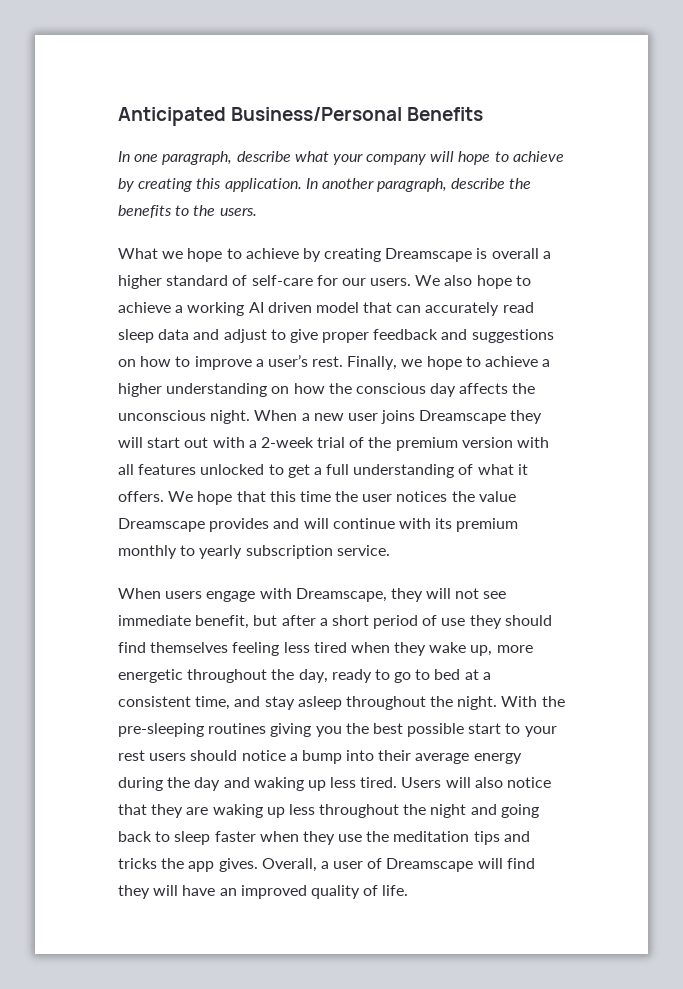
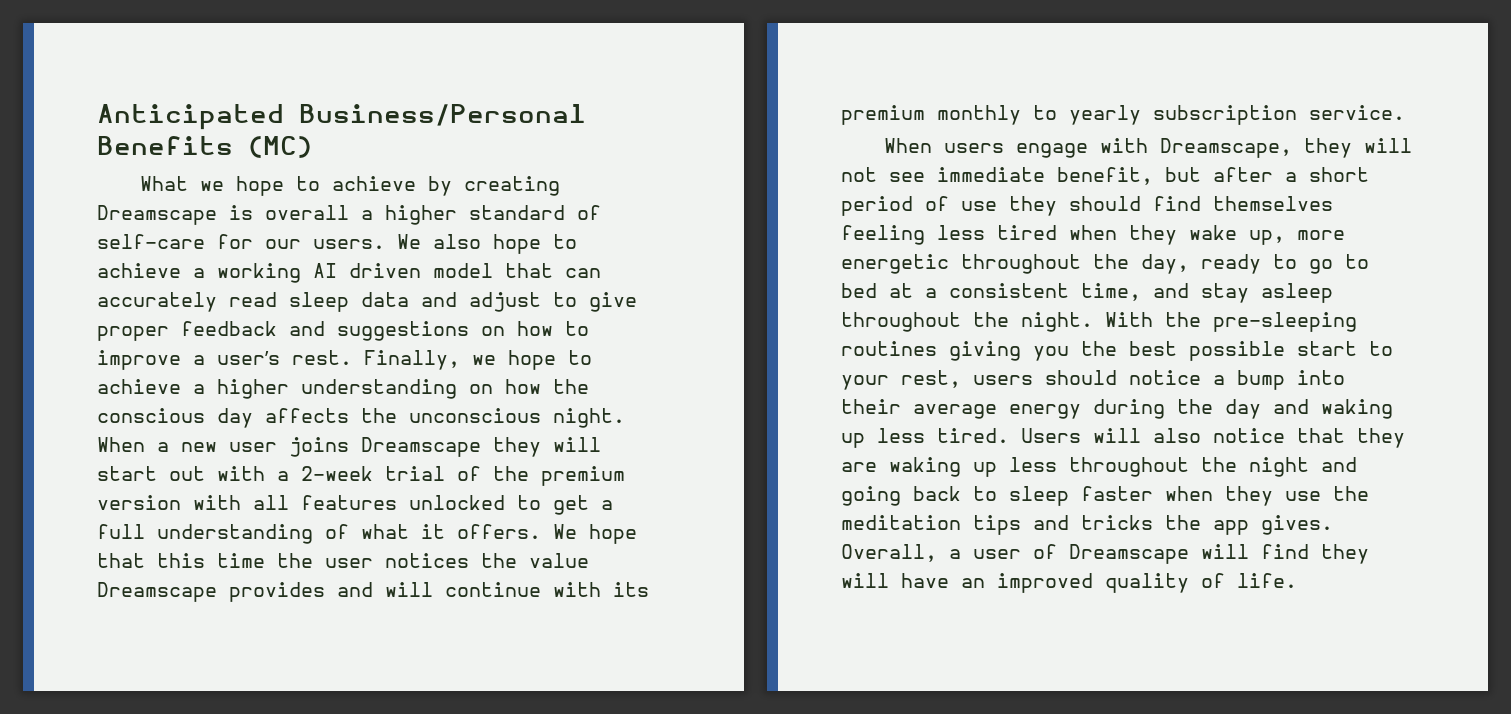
- Anticipated Business/Personal Benefits
- In one paragraph, describe what your company will hope to achieve by creating this application. In another paragraph, describe the benefits to the users.
+ Anticipated Business/Personal Benefits (MC)
- With the pre-sleeping routines giving you the best possible start to your rest users should notice a bump into their average energy during the day and waking up less tired.
+ With the pre-sleeping routines giving you the best possible start to your rest, users should notice a bump into their average energy during the day and waking up less tired.

